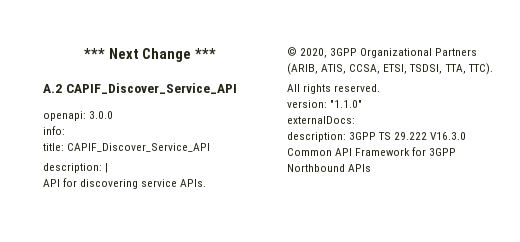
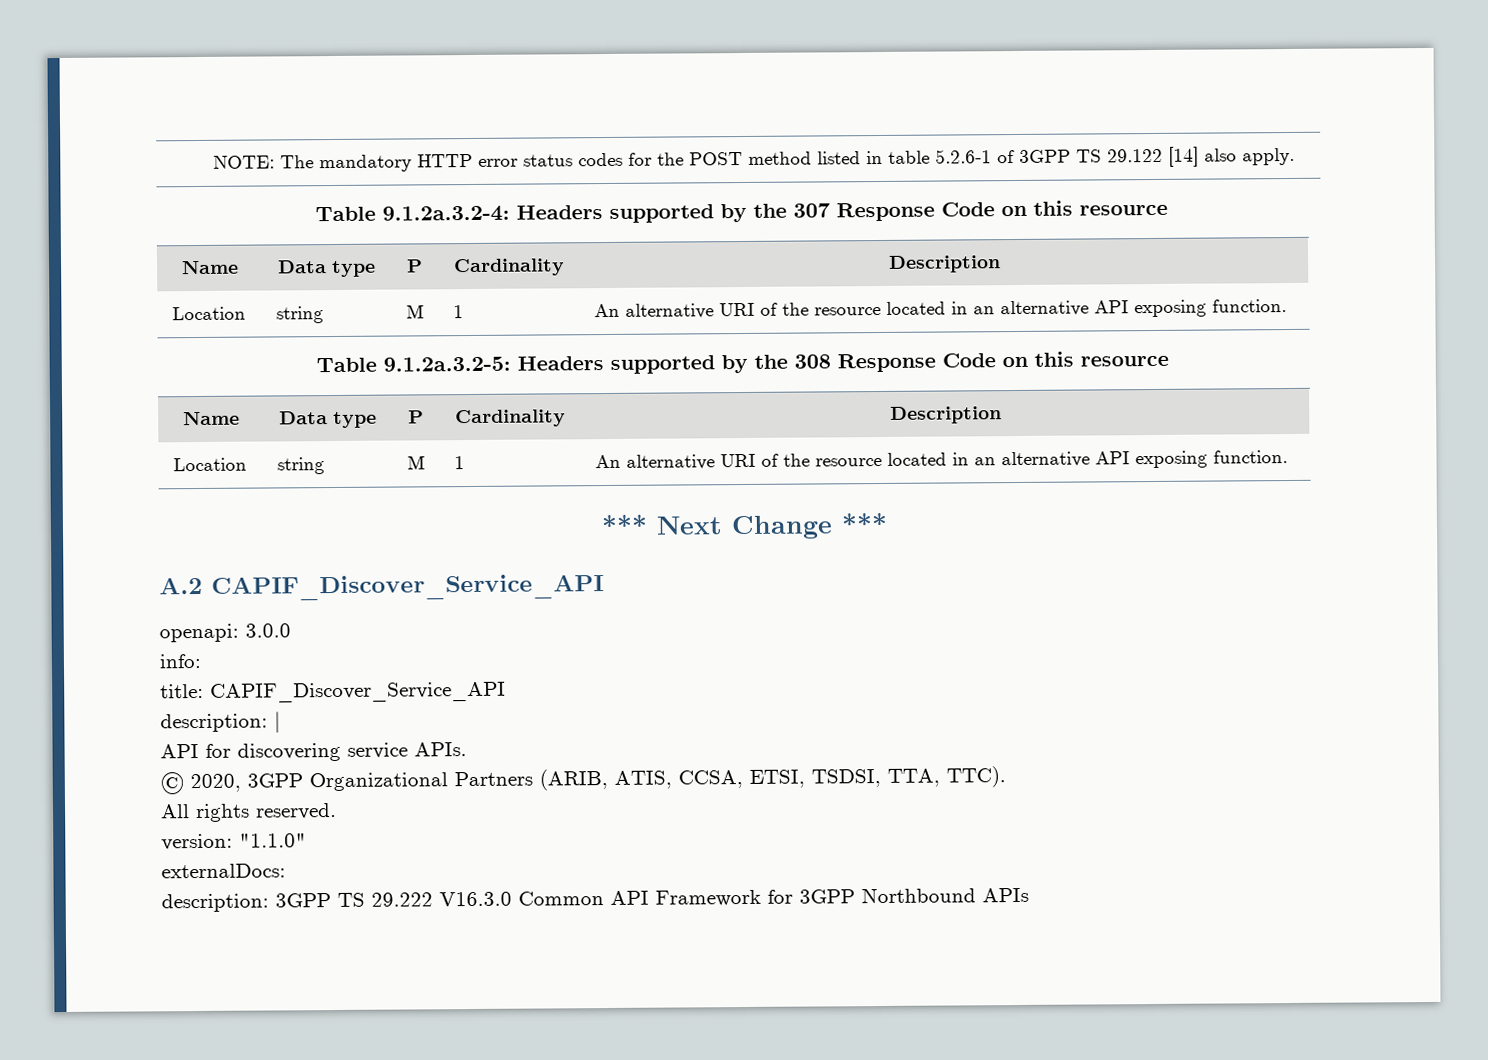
+ NOTE: The mandatory HTTP error status codes for the POST method listed in table 5.2.6-1 of 3GPP TS 29.122 [14] also apply.
+ Table 9.1.2a.3.2-4: Headers supported by the 307 Response Code on this resource
+ Name | Data type | P | Cardinality | Description
+ Location | string | M | 1 | An alternative URI of the resource located in an alternative API exposing function.
+ Table 9.1.2a.3.2-5: Headers supported by the 308 Response Code on this resource
+ Name | Data type | P | Cardinality | Description
+ Location | string | M | 1 | An alternative URI of the resource located in an alternative API exposing function.

